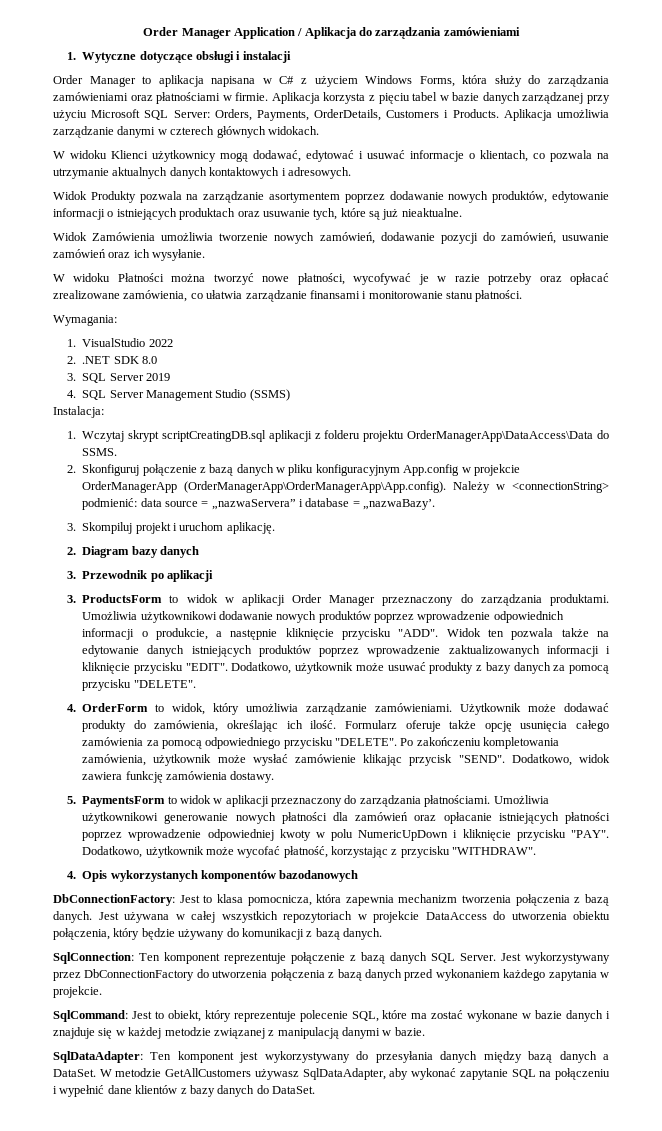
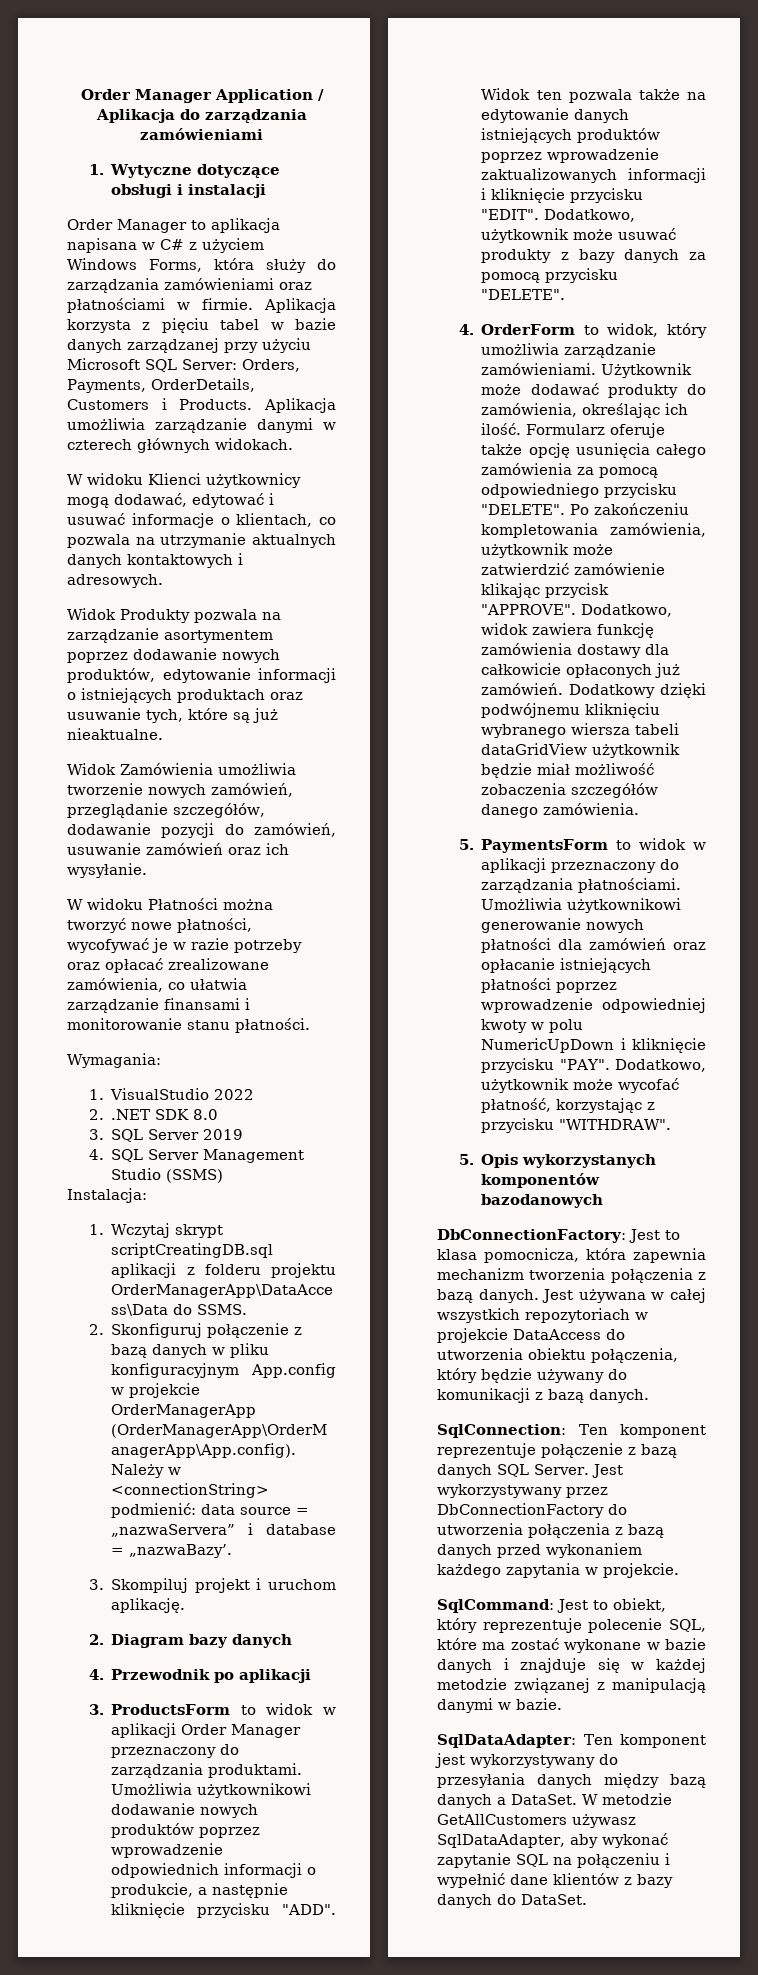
- Widok Zamówienia umożliwia tworzenie nowych zamówień, dodawanie pozycji do zamówień, usuwanie zamówień oraz ich wysyłanie.
+ Widok Zamówienia umożliwia tworzenie nowych zamówień, przeglądanie szczegółów, dodawanie pozycji do zamówień, usuwanie zamówień oraz ich wysyłanie.
- 3. Przewodnik po aplikacji
+ 4. Przewodnik po aplikacji
- Po zakończeniu kompletowania zamówienia, użytkownik może wysłać zamówienie klikając przycisk "SEND".
+ Po zakończeniu kompletowania zamówienia, użytkownik może zatwierdzić zamówienie klikając przycisk "APPROVE".
- Dodatkowo, widok zawiera funkcję zamówienia dostawy.
+ Dodatkowo, widok zawiera funkcję zamówienia dostawy dla całkowicie opłaconych już zamówień. Dodatkowy dzięki podwójnemu kliknięciu wybranego wiersza tabeli dataGridView użytkownik będzie miał możliwość zobaczenia szczegółów danego zamówienia.
- 4. Opis wykorzystanych komponentów bazodanowych
+ 5. Opis wykorzystanych komponentów bazodanowych

